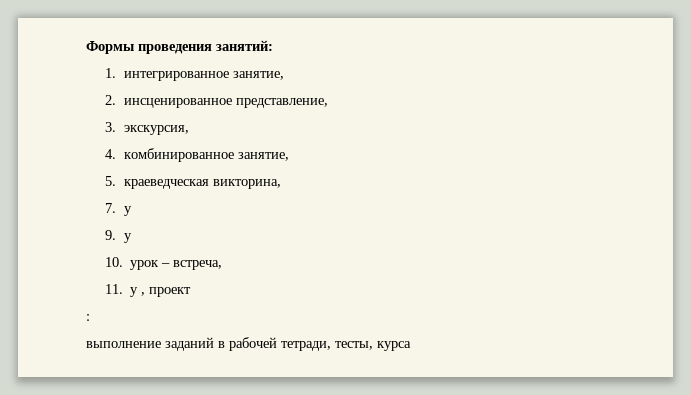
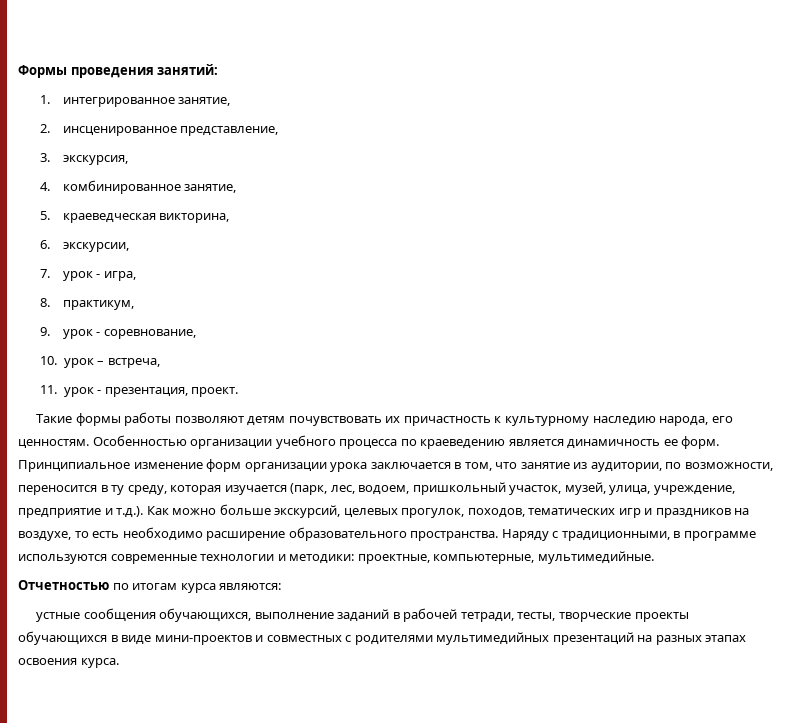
- 7. у
- 9. у
+ 6. экскурсии,
+ 7. урок - игра,
+ 8. практикум,
+ 9. урок - соревнование,
- 11. у , проект
- :
- выполнение заданий в рабочей тетради, тесты, курса
+ 11. урок - презентация, проект.
+ Такие формы работы позволяют детям почувствовать их причастность к культурному наследию народа, его ценностям. Особенностью организации учебного процесса по краеведению является динамичность ее форм. Принципиальное изменение форм организации урока заключается в том, что занятие из аудитории, по возможности, переносится в ту среду, которая изучается (парк, лес, водоем, пришкольный участок, музей, улица, учреждение, предприятие и т.д.). Как можно больше экскурсий, целевых прогулок, походов, тематических игр и праздников на воздухе, то есть необходимо расширение образовательного пространства. Наряду с традиционными, в программе используются современные технологии и методики: проектные, компьютерные, мультимедийные.
+ Отчетностью по итогам курса являются:
+ устные сообщения обучающихся, выполнение заданий в рабочей тетради, тесты, творческие проекты обучающихся в виде мини-проектов и совместных с родителями мультимедийных презентаций на разных этапах освоения курса.

